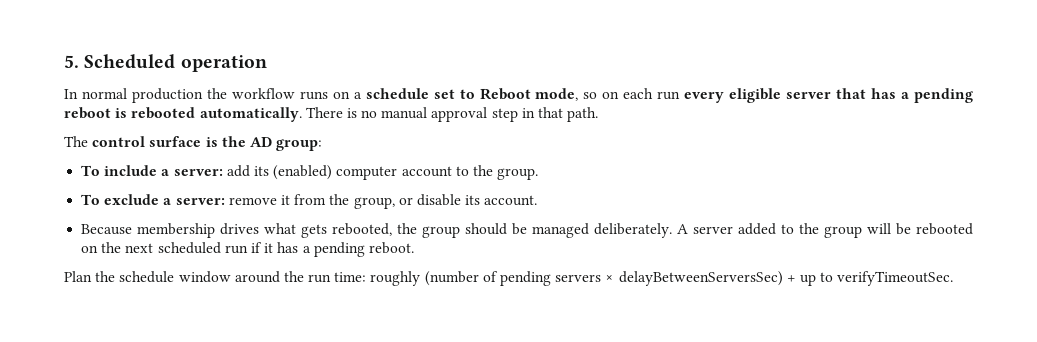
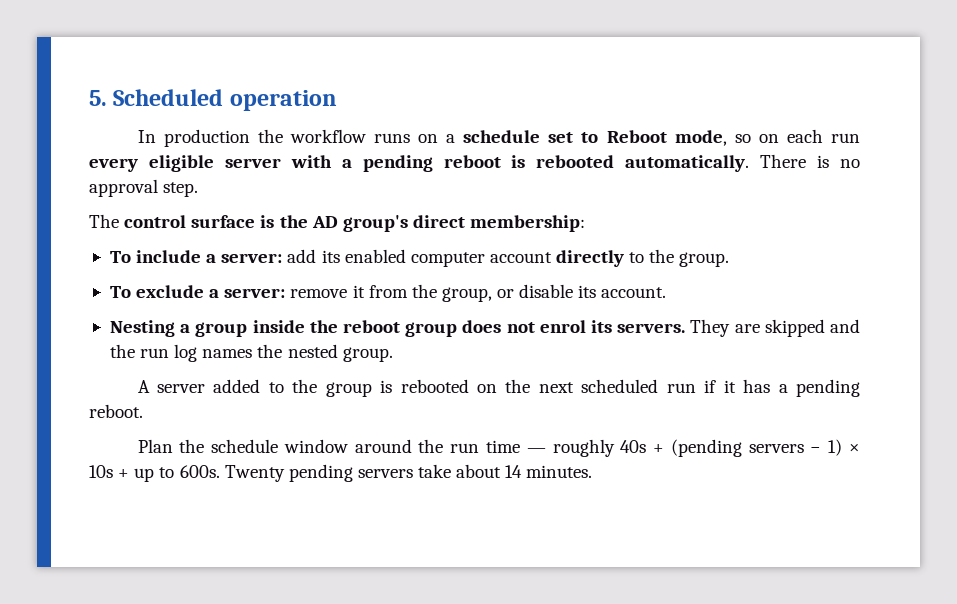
- In normal production the workflow runs on a schedule set to Reboot mode, so on each run every eligible server that has a pending reboot is rebooted automatically.
+ In production the workflow runs on a schedule set to Reboot mode, so on each run every eligible server with a pending reboot is rebooted automatically.
- There is no manual approval step in that path.
+ There is no approval step.
- The control surface is the AD group:
+ The control surface is the AD group's direct membership:
- To include a server: add its (enabled) computer account to the group.
+ To include a server: add its enabled computer account directly to the group.
- Because membership drives what gets rebooted, the group should be managed deliberately. A server added to the group will be rebooted on the next scheduled run if it has a pending reboot.
+ Nesting a group inside the reboot group does not enrol its servers. They are skipped and the run log names the nested group.
+ A server added to the group is rebooted on the next scheduled run if it has a pending reboot.
- Plan the schedule window around the run time: roughly (number of pending servers × delayBetweenServersSec) + up to verifyTimeoutSec.
+ Plan the schedule window around the run time — roughly 40s + (pending servers − 1) × 10s + up to 600s. Twenty pending servers take about 14 minutes.

